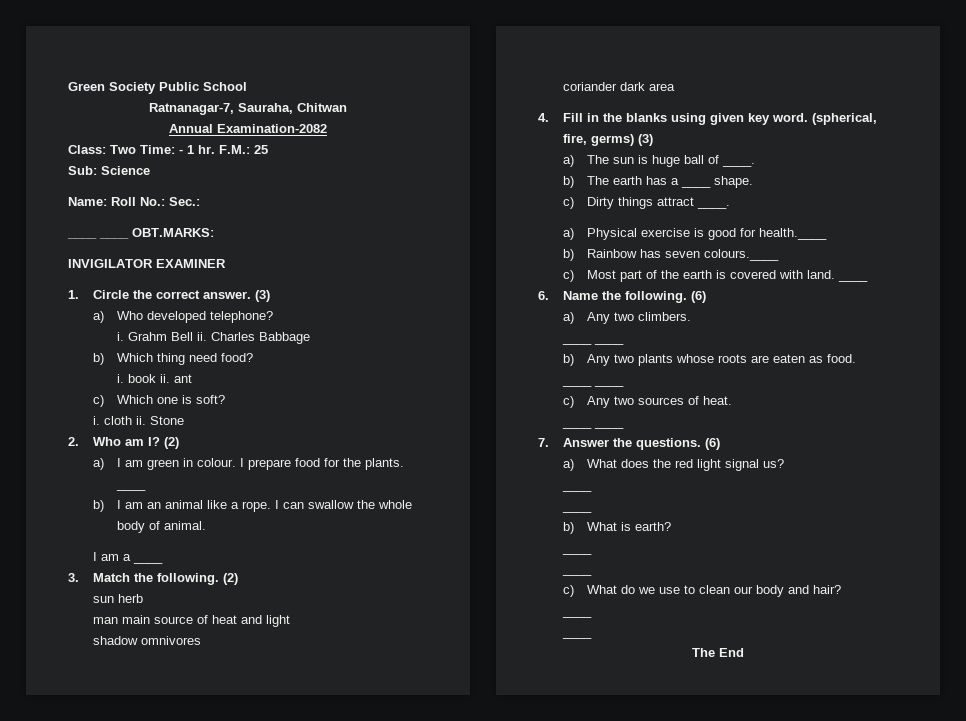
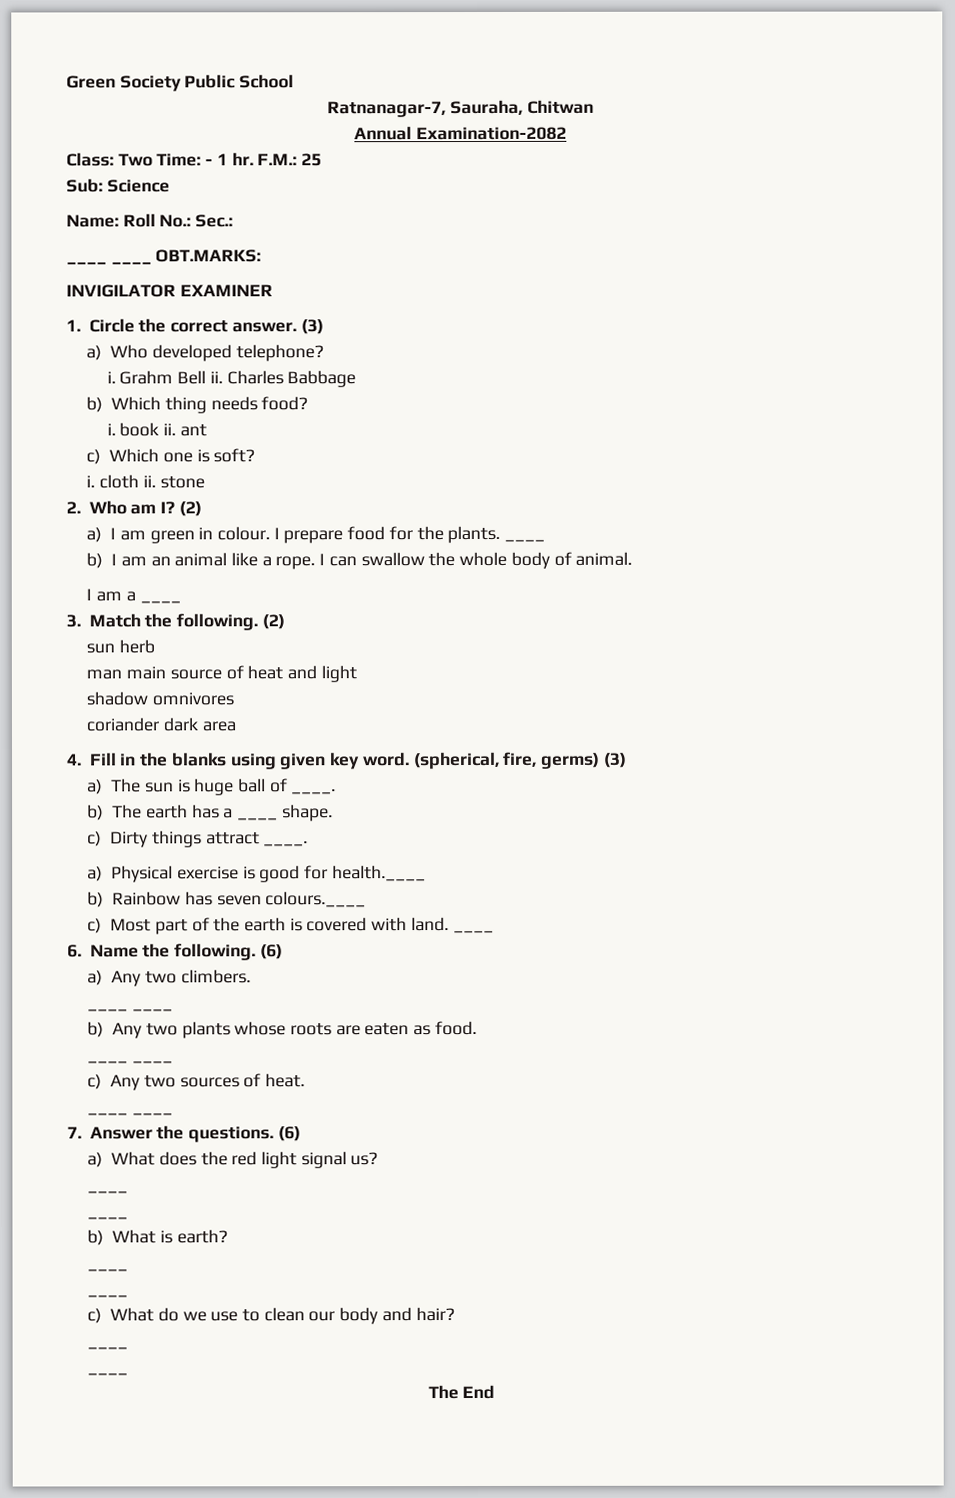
- b) Which thing need food?
+ b) Which thing needs food?
- i. cloth ii. Stone
+ i. cloth ii. stone

